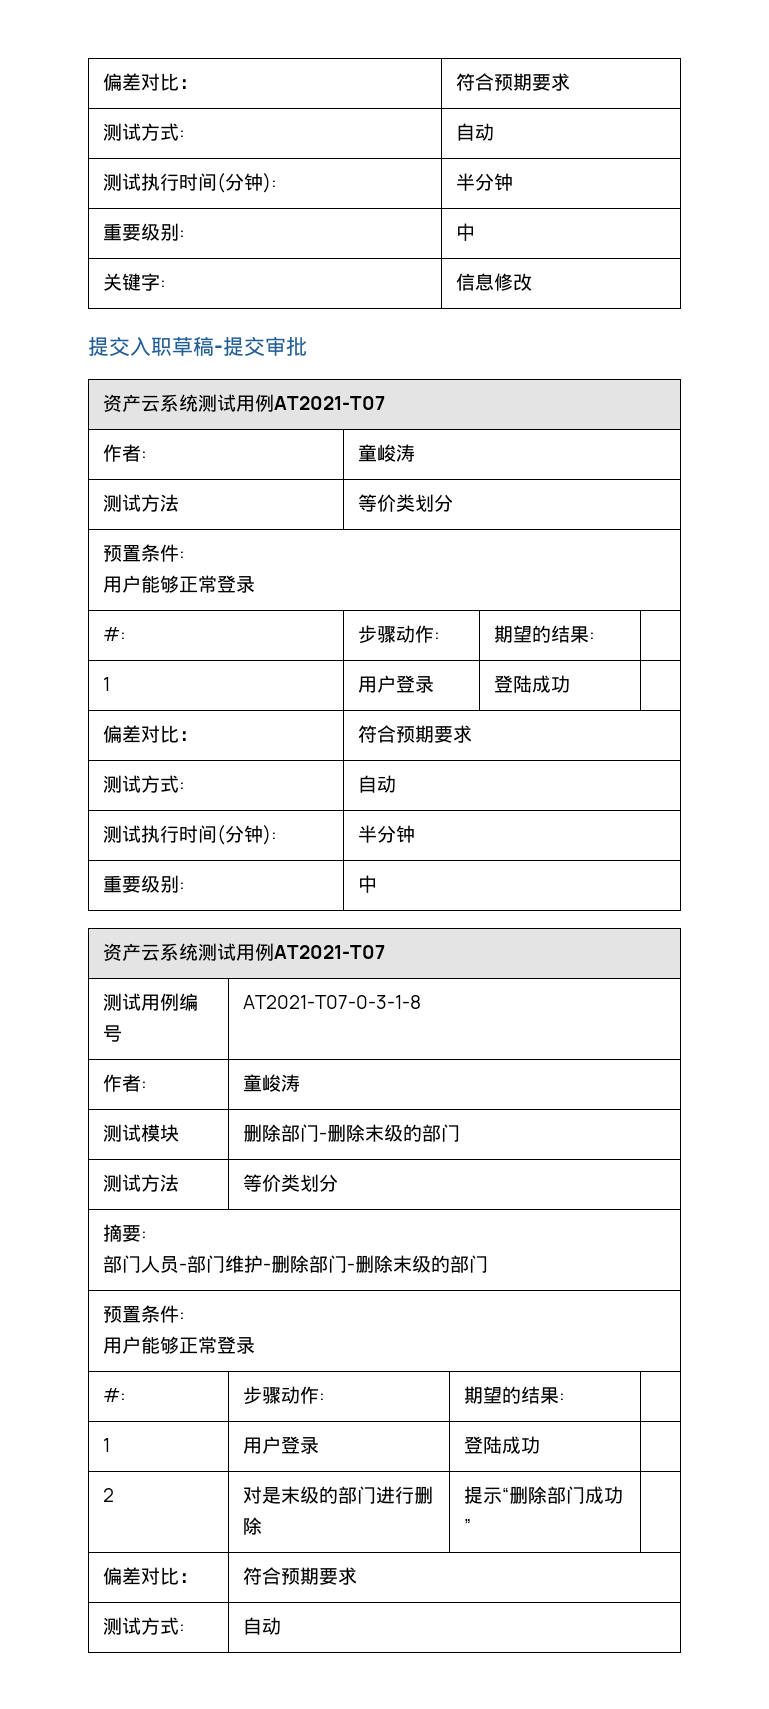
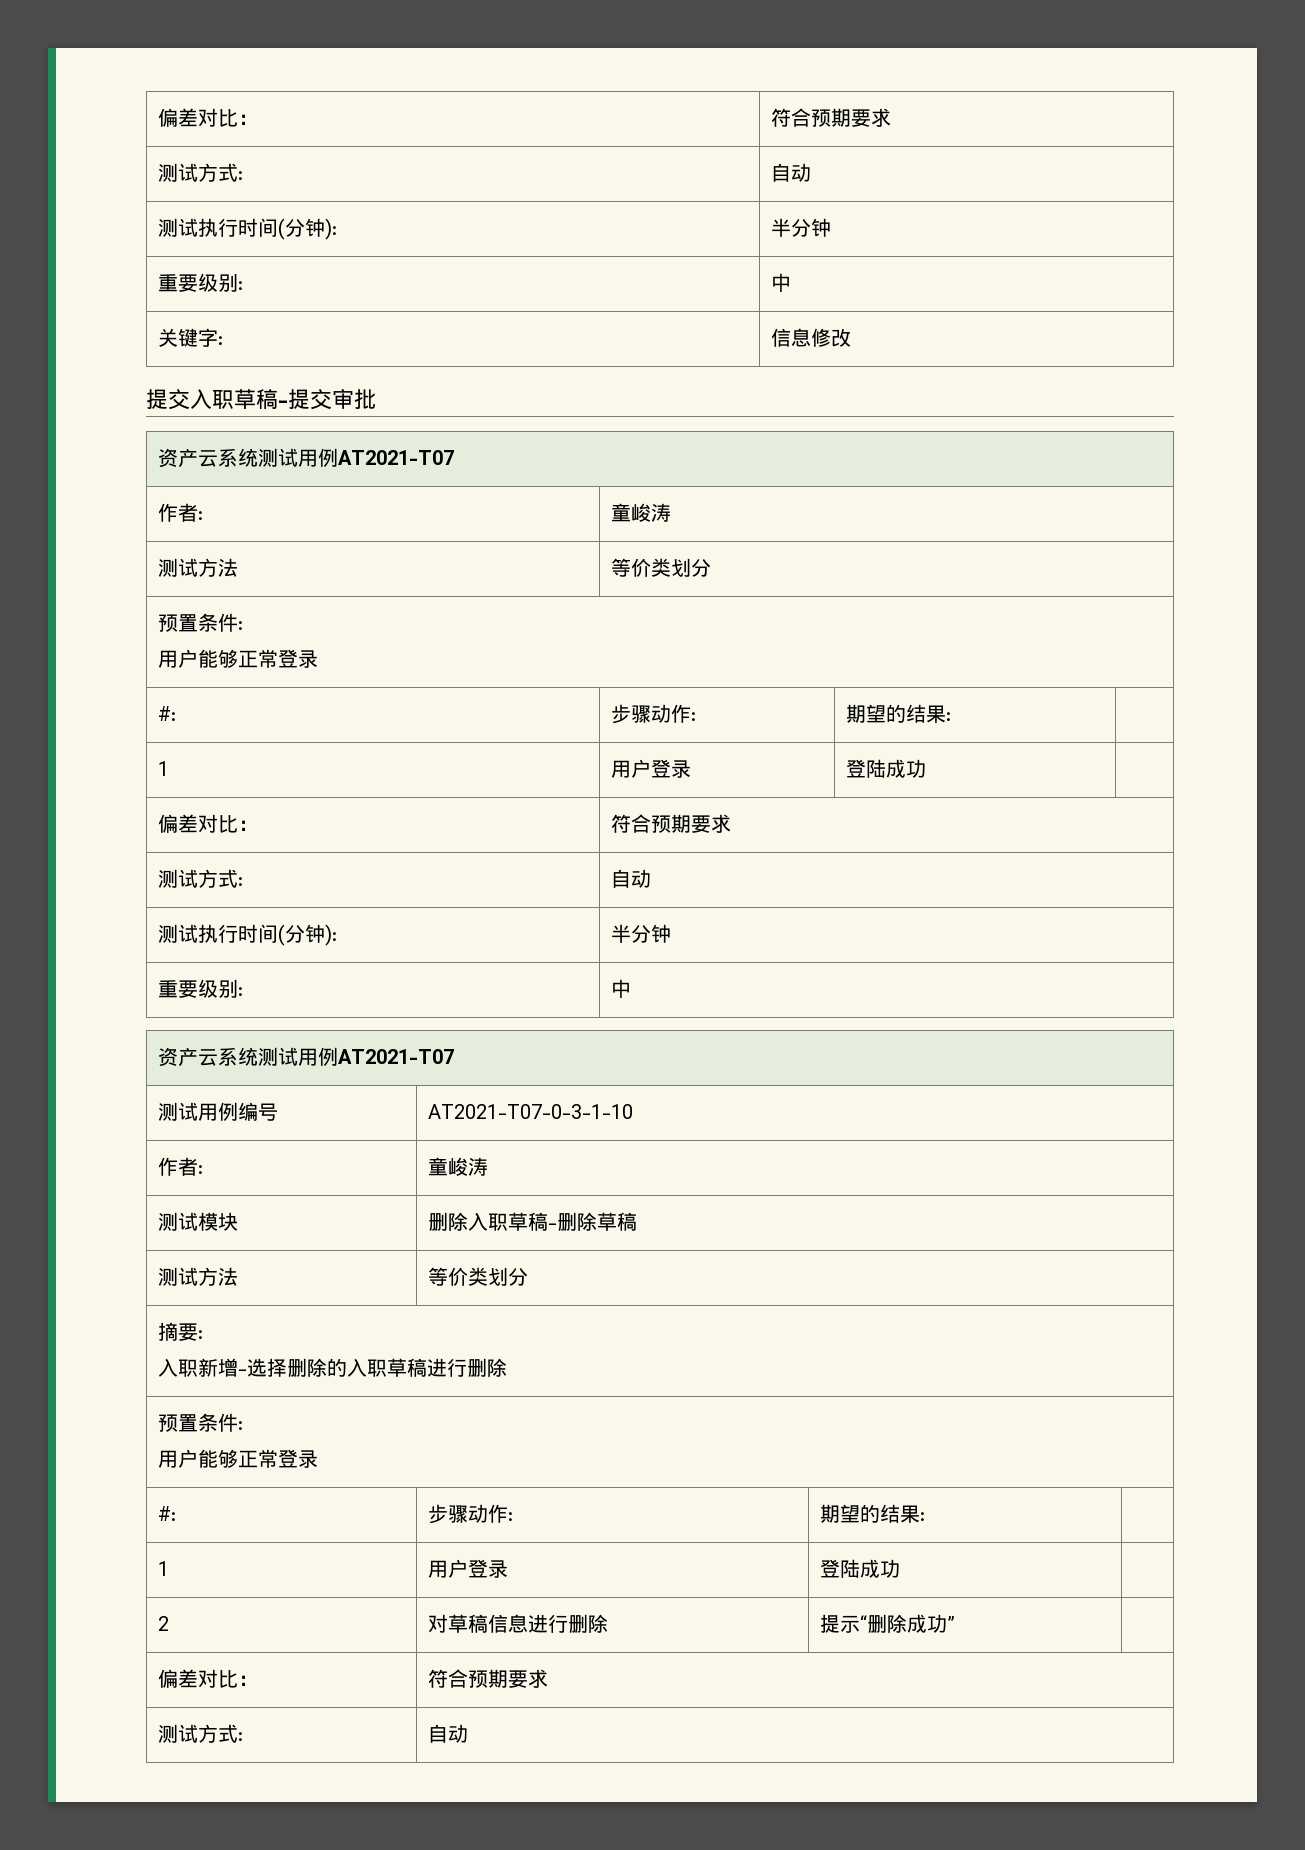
- 测试用例编号 | AT2021-T07-0-3-1-8
+ 测试用例编号 | AT2021-T07-0-3-1-10
- 测试模块 | 删除部门-删除末级的部门
+ 测试模块 | 删除入职草稿-删除草稿
  摘要:
- 部门人员-部门维护-删除部门-删除末级的部门
+ 入职新增-选择删除的入职草稿进行删除
- 2 | 对是末级的部门进行删除 | 提示“删除部门成功” |
+ 2 | 对草稿信息进行删除 | 提示“删除成功” |

